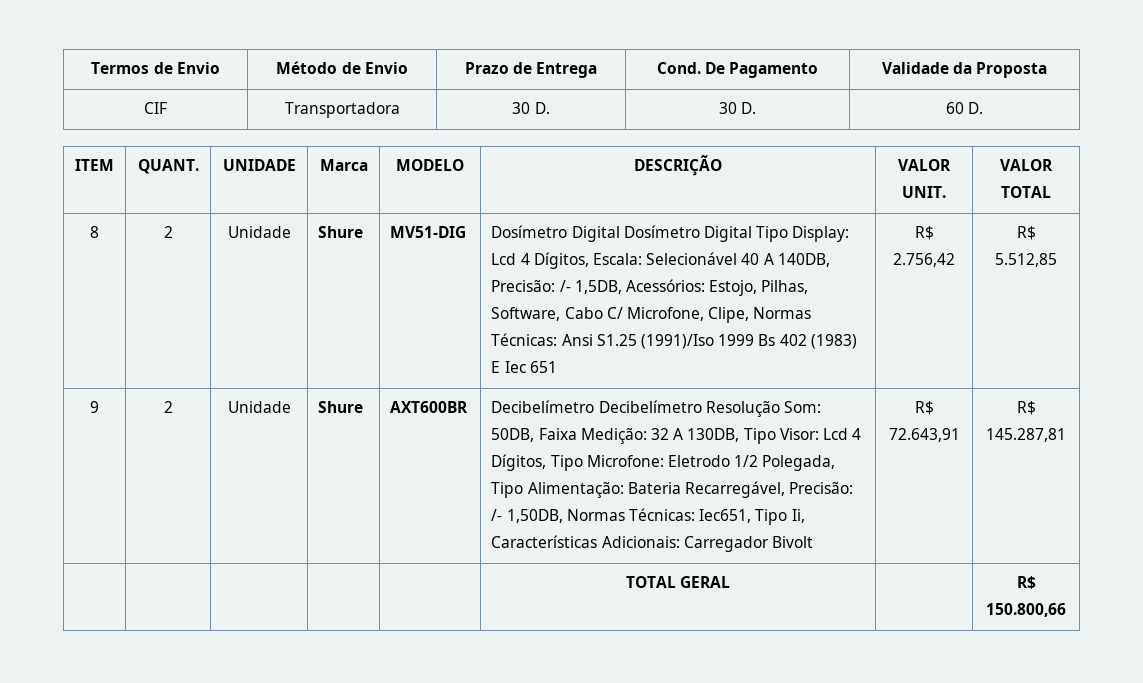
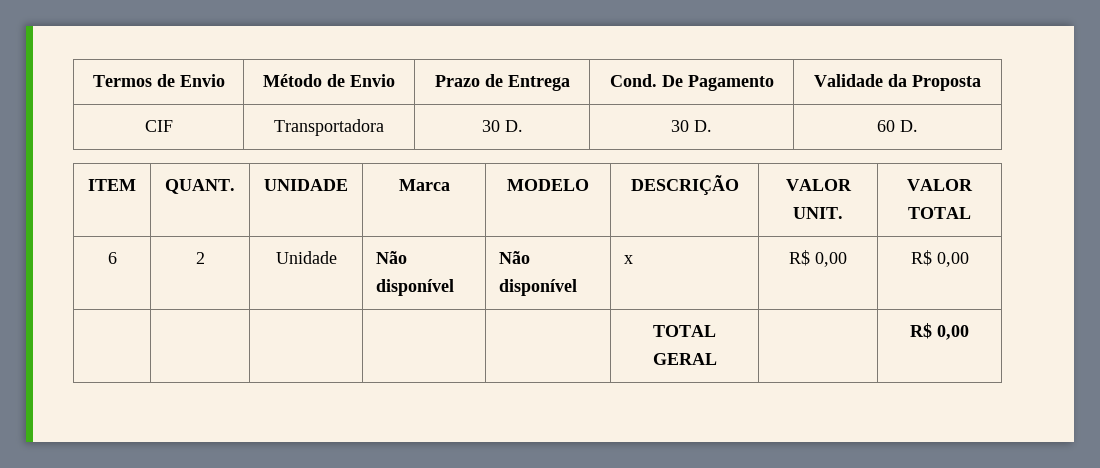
- 8 | 2 | Unidade | Shure | MV51-DIG | Dosímetro Digital Dosímetro Digital Tipo Display: Lcd 4 Dígitos, Escala: Selecionável 40 A 140DB, Precisão: /- 1,5DB, Acessórios: Estojo, Pilhas, Software, Cabo C/ Microfone, Clipe, Normas Técnicas: Ansi S1.25 (1991)/Iso 1999 Bs 402 (1983) E Iec 651 | R$ 2.756,42 | R$ 5.512,85
- 9 | 2 | Unidade | Shure | AXT600BR | Decibelímetro Decibelímetro Resolução Som: 50DB, Faixa Medição: 32 A 130DB, Tipo Visor: Lcd 4 Dígitos, Tipo Microfone: Eletrodo 1/2 Polegada, Tipo Alimentação: Bateria Recarregável, Precisão: /- 1,50DB, Normas Técnicas: Iec651, Tipo Ii, Características Adicionais: Carregador Bivolt | R$ 72.643,91 | R$ 145.287,81
+ 6 | 2 | Unidade | Não disponível | Não disponível | x | R$ 0,00 | R$ 0,00
- | | | | | TOTAL GERAL | | R$ 150.800,66
+ | | | | | TOTAL GERAL | | R$ 0,00

